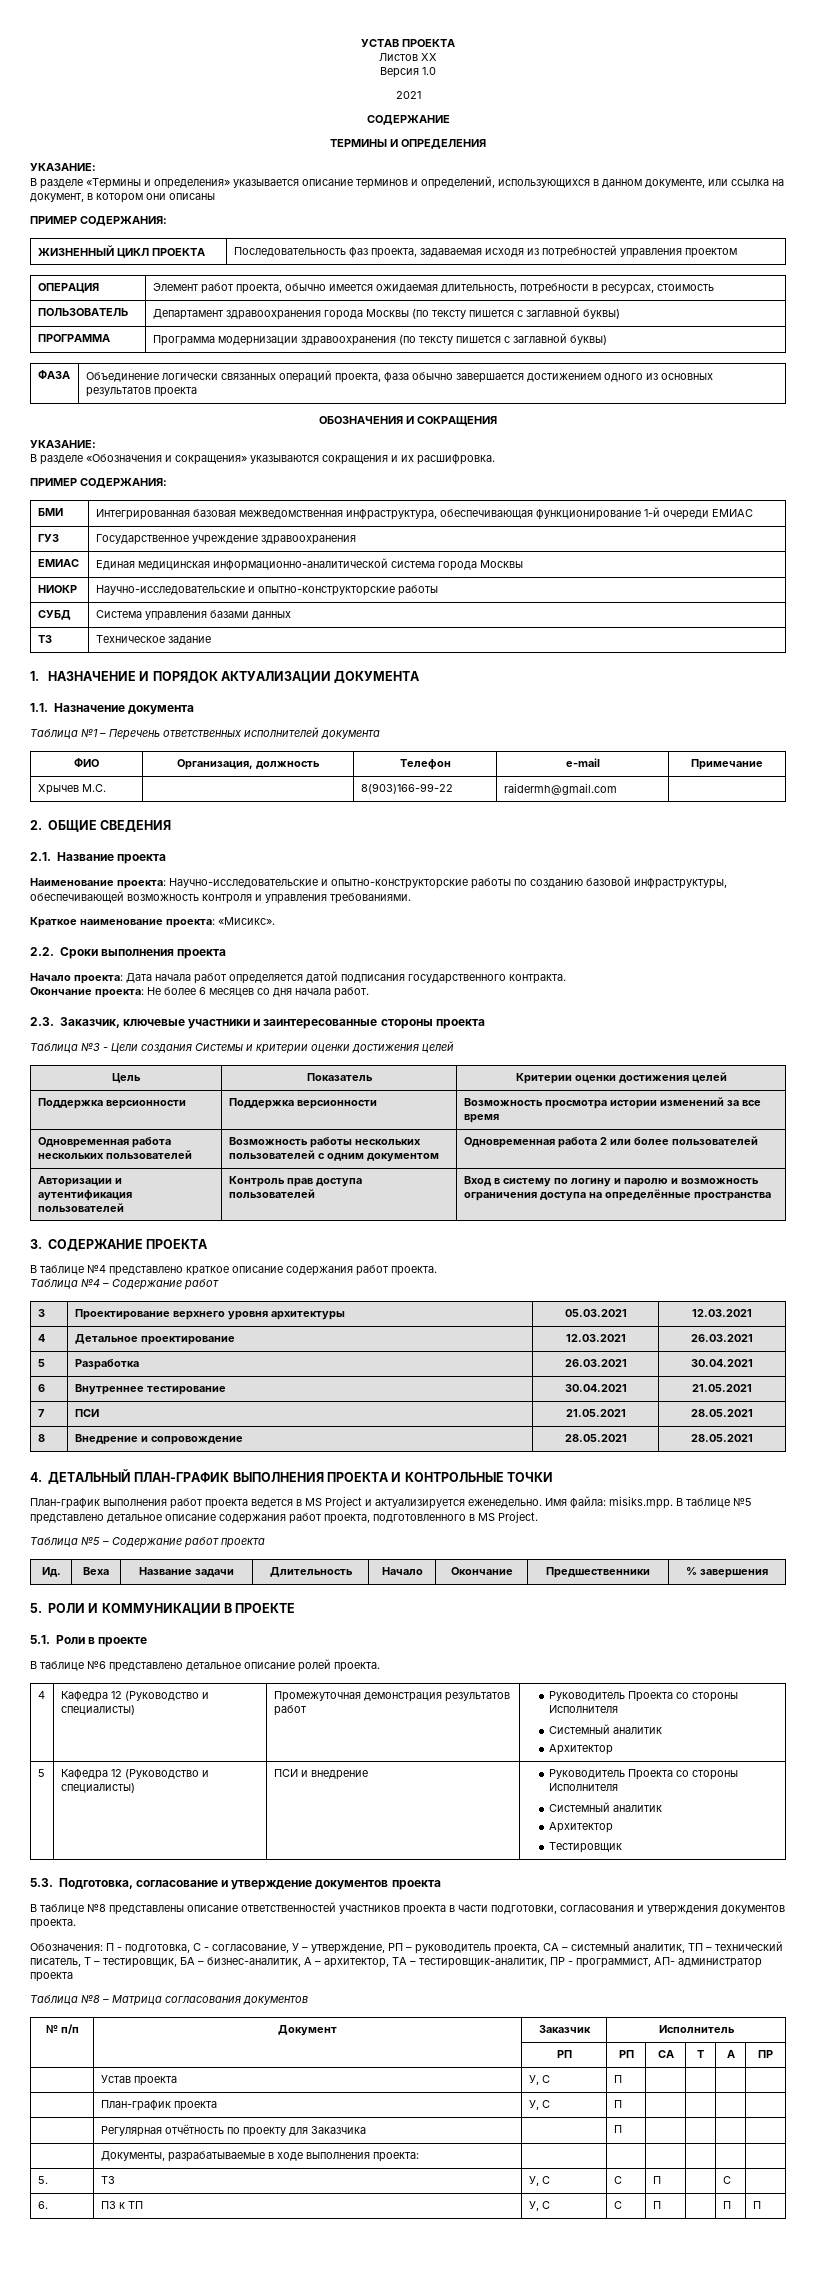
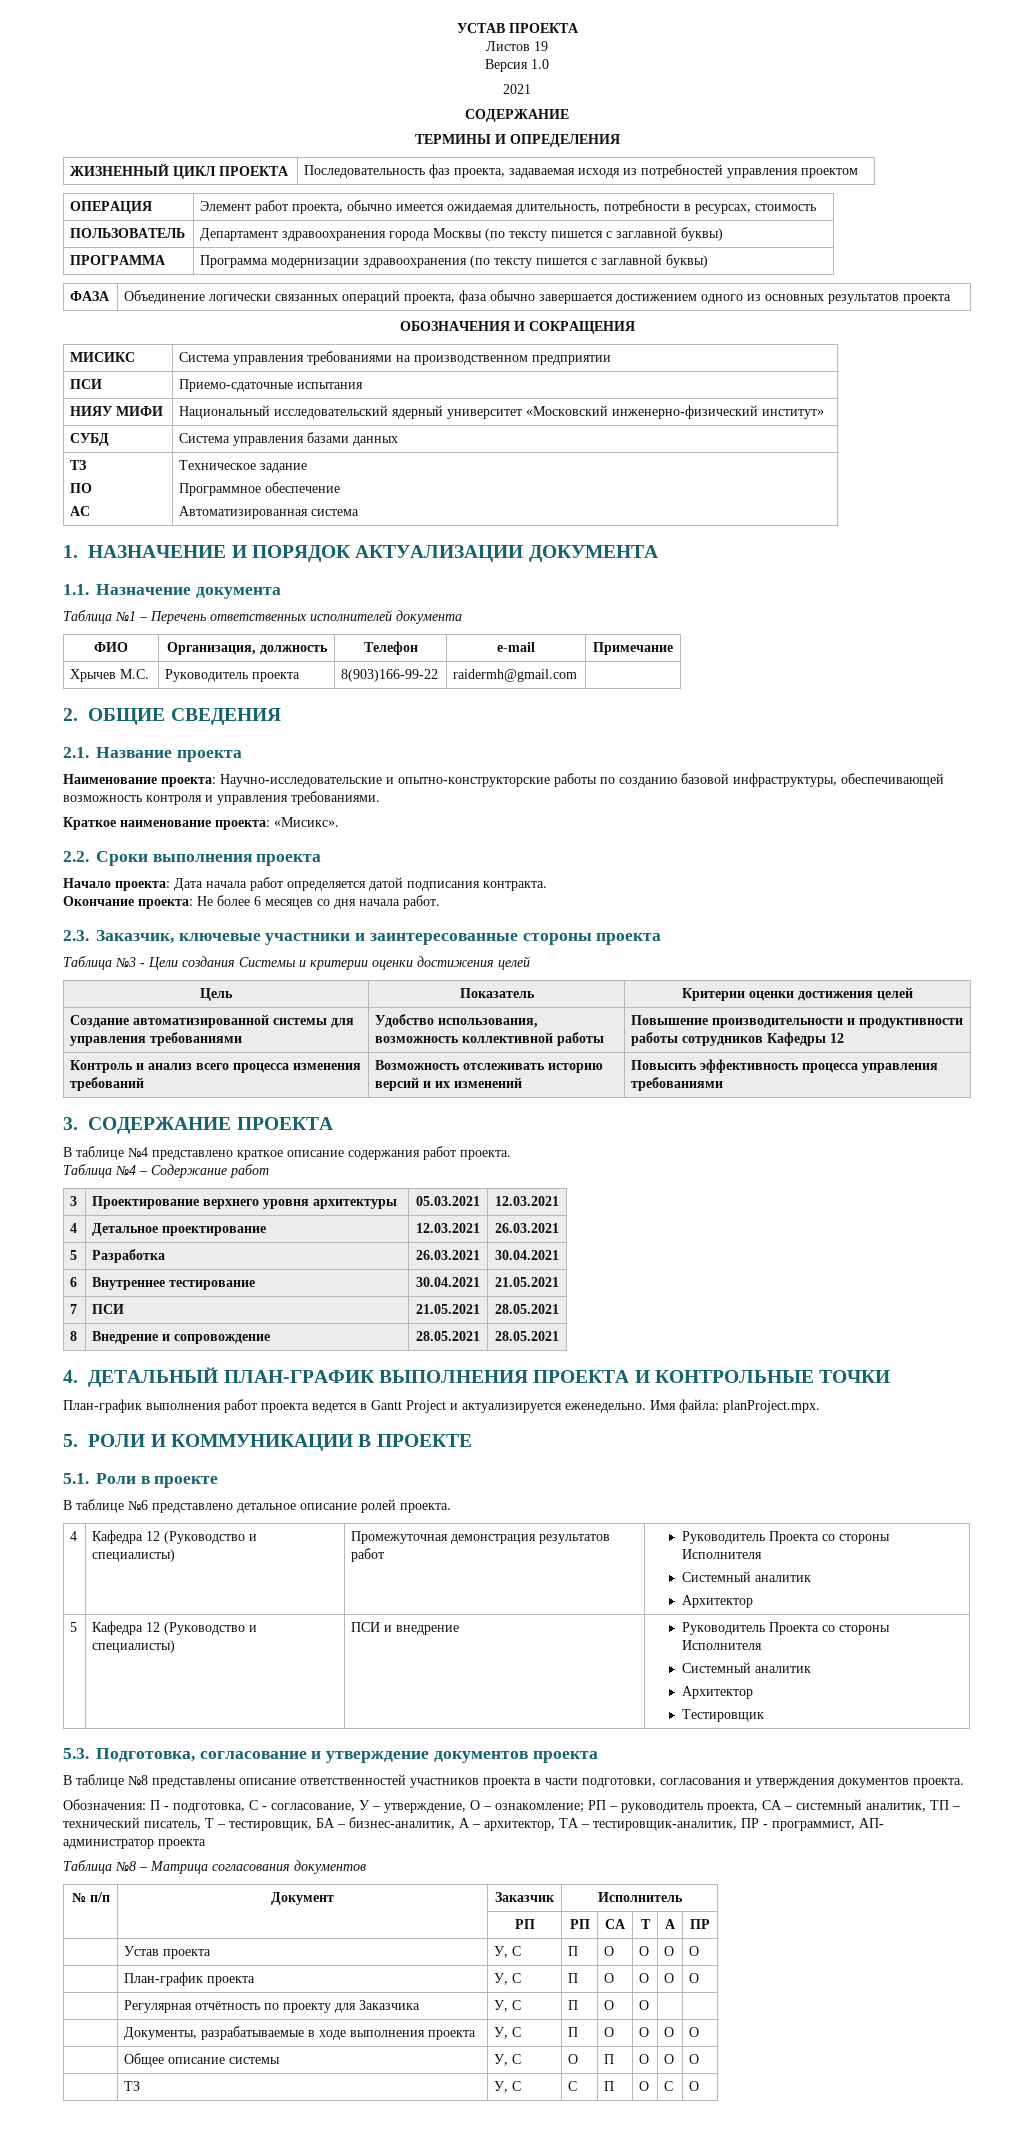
- Листов ХХ
+ Листов 19
  ТЕРМИНЫ И ОПРЕДЕЛЕНИЯ
- УКАЗАНИЕ:
- В разделе «Термины и определения» указывается описание терминов и определений, использующихся в данном документе, или ссылка на документ, в котором они описаны
- ПРИМЕР СОДЕРЖАНИЯ:
  ОБОЗНАЧЕНИЯ И СОКРАЩЕНИЯ
- УКАЗАНИЕ:
- В разделе «Обозначения и сокращения» указываются сокращения и их расшифровка.
- ПРИМЕР СОДЕРЖАНИЯ:
- БМИ | Интегрированная базовая межведомственная инфраструктура, обеспечивающая функционирование 1-й очереди ЕМИАС
- ГУЗ | Государственное учреждение здравоохранения
- ЕМИАС | Единая медицинская информационно-аналитической система города Москвы
- НИОКР | Научно-исследовательские и опытно-конструкторские работы
+ МИСИКС | Система управления требованиями на производственном предприятии
+ ПСИ | Приемо-сдаточные испытания
+ НИЯУ МИФИ | Национальный исследовательский ядерный университет «Московский инженерно-физический институт»
  СУБД | Система управления базами данных
- ТЗ | Техническое задание
+ ТЗ
+ ПО
+ АС | Техническое задание
+ Программное обеспечение
+ Автоматизированная система
- Хрычев М.С. | | 8(903)166-99-22 | raidermh@gmail.com |
+ Хрычев М.С. | Руководитель проекта | 8(903)166-99-22 | raidermh@gmail.com |
- Начало проекта: Дата начала работ определяется датой подписания государственного контракта.
+ Начало проекта: Дата начала работ определяется датой подписания контракта.
- Поддержка версионности | Поддержка версионности | Возможность просмотра истории изменений за все время
- Одновременная работа нескольких пользователей | Возможность работы нескольких пользователей с одним документом | Одновременная работа 2 или более пользователей
- Авторизации и аутентификация пользователей | Контроль прав доступа пользователей | Вход в систему по логину и паролю и возможность ограничения доступа на определённые пространства
+ Создание автоматизированной системы для управления требованиями | Удобство использования, возможность коллективной работы | Повышение производительности и продуктивности работы сотрудников Кафедры 12
+ Контроль и анализ всего процесса изменения требований | Возможность отслеживать историю версий и их изменений | Повысить эффективность процесса управления требованиями
- План-график выполнения работ проекта ведется в MS Project и актуализируется еженедельно.
+ План-график выполнения работ проекта ведется в Gantt Project и актуализируется еженедельно.
- Имя файла: misiks.mpp. В таблице №5 представлено детальное описание содержания работ проекта, подготовленного в MS Project.
- Таблица №5 – Содержание работ проекта
- Ид. | Веха | Название задачи | Длительность | Начало | Окончание | Предшественники | % завершения
+ Имя файла: planProject.mpx.
- Обозначения: П - подготовка, С - согласование, У – утверждение, РП – руководитель проекта, СА – системный аналитик, ТП – технический писатель, Т – тестировщик, БА – бизнес-аналитик, А – архитектор, ТА – тестировщик-аналитик, ПР - программист, АП- администратор проекта
+ Обозначения: П - подготовка, С - согласование, У – утверждение, О – ознакомление; РП – руководитель проекта, СА – системный аналитик, ТП – технический писатель, Т – тестировщик, БА – бизнес-аналитик, А – архитектор, ТА – тестировщик-аналитик, ПР - программист, АП- администратор проекта
- | Устав проекта | У, С | П | | | |
+ | Устав проекта | У, С | П | О | О | О | О
- | План-график проекта | У, С | П | | | |
+ | План-график проекта | У, С | П | О | О | О | О
- | Регулярная отчётность по проекту для Заказчика | | П | | | |
+ | Регулярная отчётность по проекту для Заказчика | У, С | П | О | О | |
- | Документы, разрабатываемые в ходе выполнения проекта: | | | | | |
- 5. | ТЗ | У, С | С | П | | С |
- 6. | ПЗ к ТП | У, С | С | П | | П | П
+ | Документы, разрабатываемые в ходе выполнения проекта | У, С | П | О | О | О | О
+ | Общее описание системы | У, С | О | П | О | О | О
+ | ТЗ | У, С | С | П | О | С | О

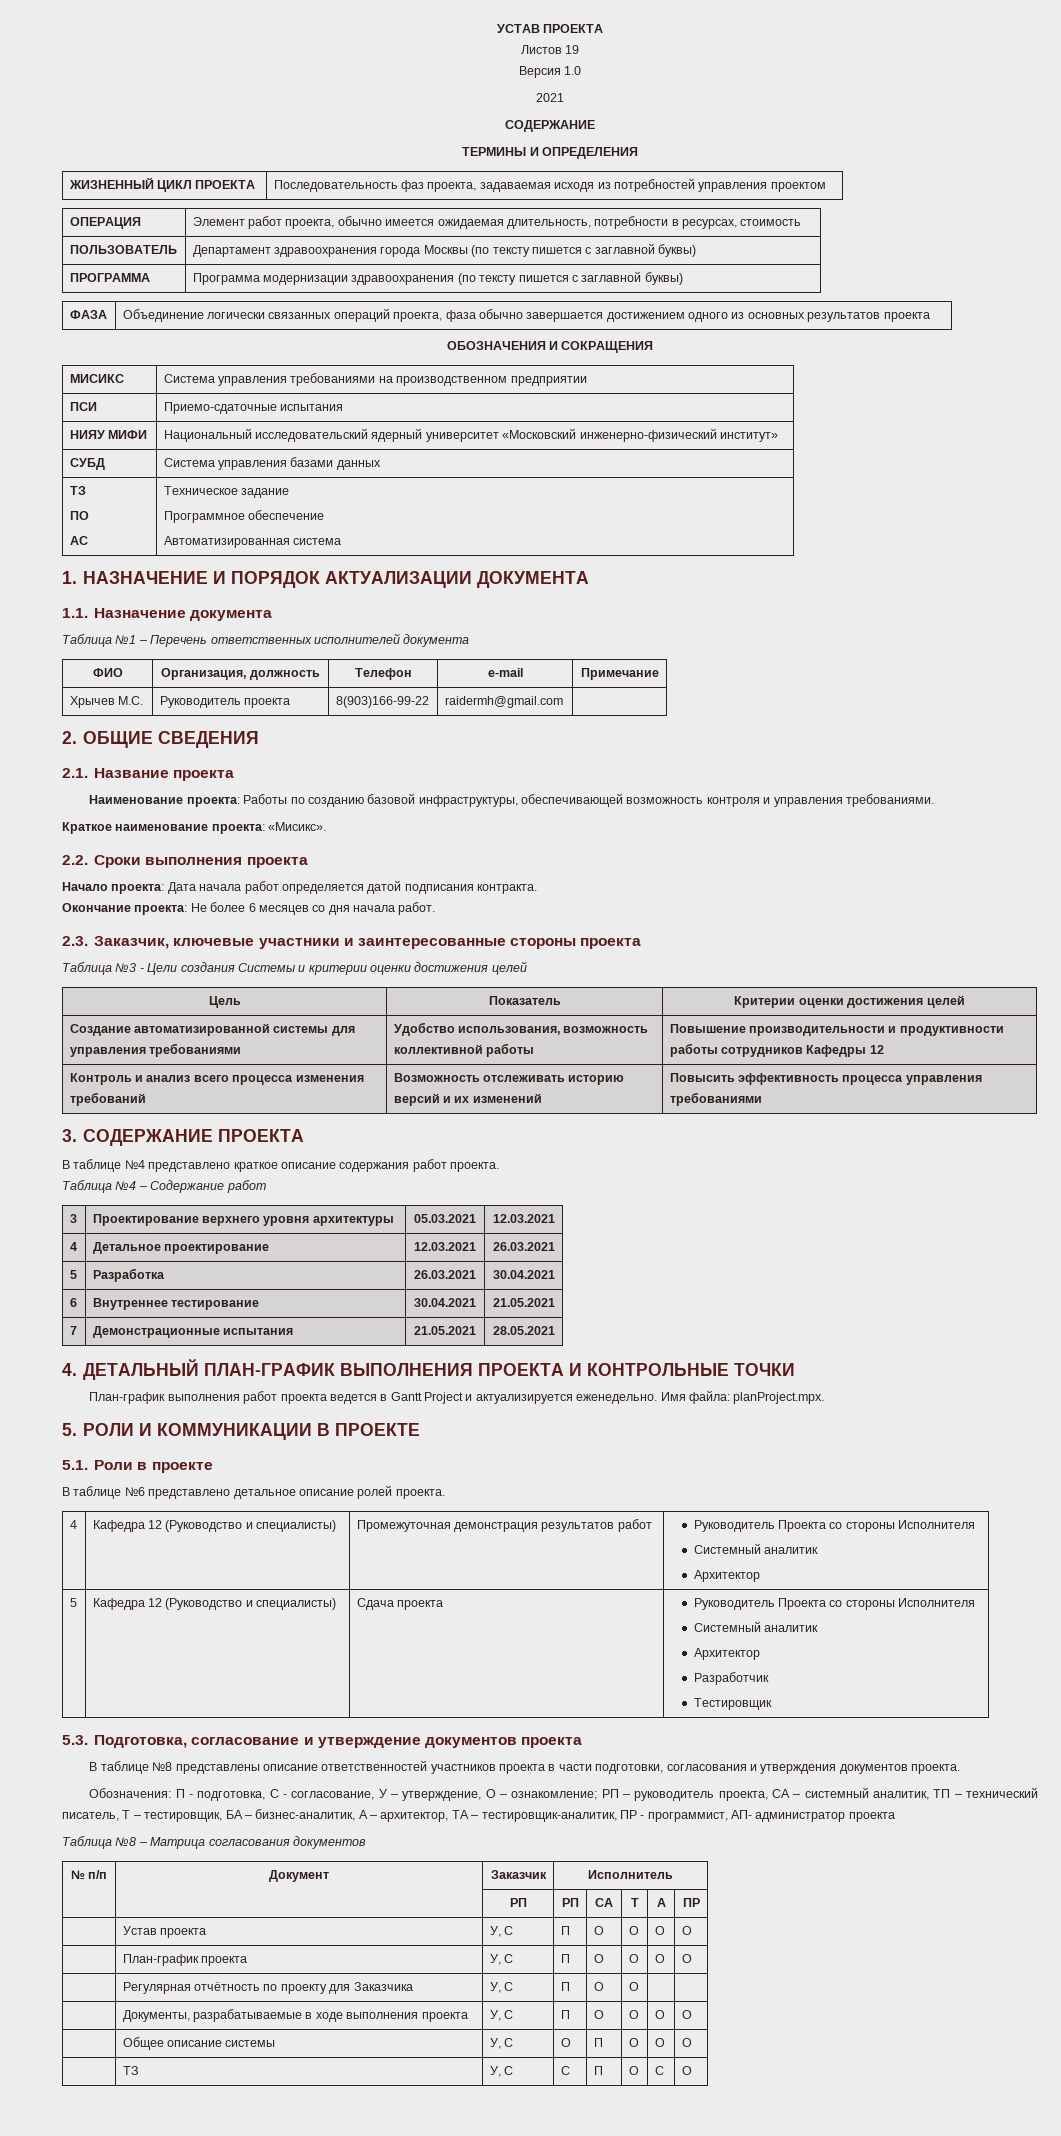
- Наименование проекта: Научно-исследовательские и опытно-конструкторские работы по созданию базовой инфраструктуры, обеспечивающей возможность контроля и управления требованиями.
+ Наименование проекта: Работы по созданию базовой инфраструктуры, обеспечивающей возможность контроля и управления требованиями.
- 7 | ПСИ | 21.05.2021 | 28.05.2021
+ 7 | Демонстрационные испытания | 21.05.2021 | 28.05.2021
- 8 | Внедрение и сопровождение | 28.05.2021 | 28.05.2021
- 5 | Кафедра 12 (Руководство и специалисты) | ПСИ и внедрение | Руководитель Проекта со стороны Исполнителя
+ 5 | Кафедра 12 (Руководство и специалисты) | Сдача проекта | Руководитель Проекта со стороны Исполнителя
  Системный аналитик
  Архитектор
+ Разработчик

